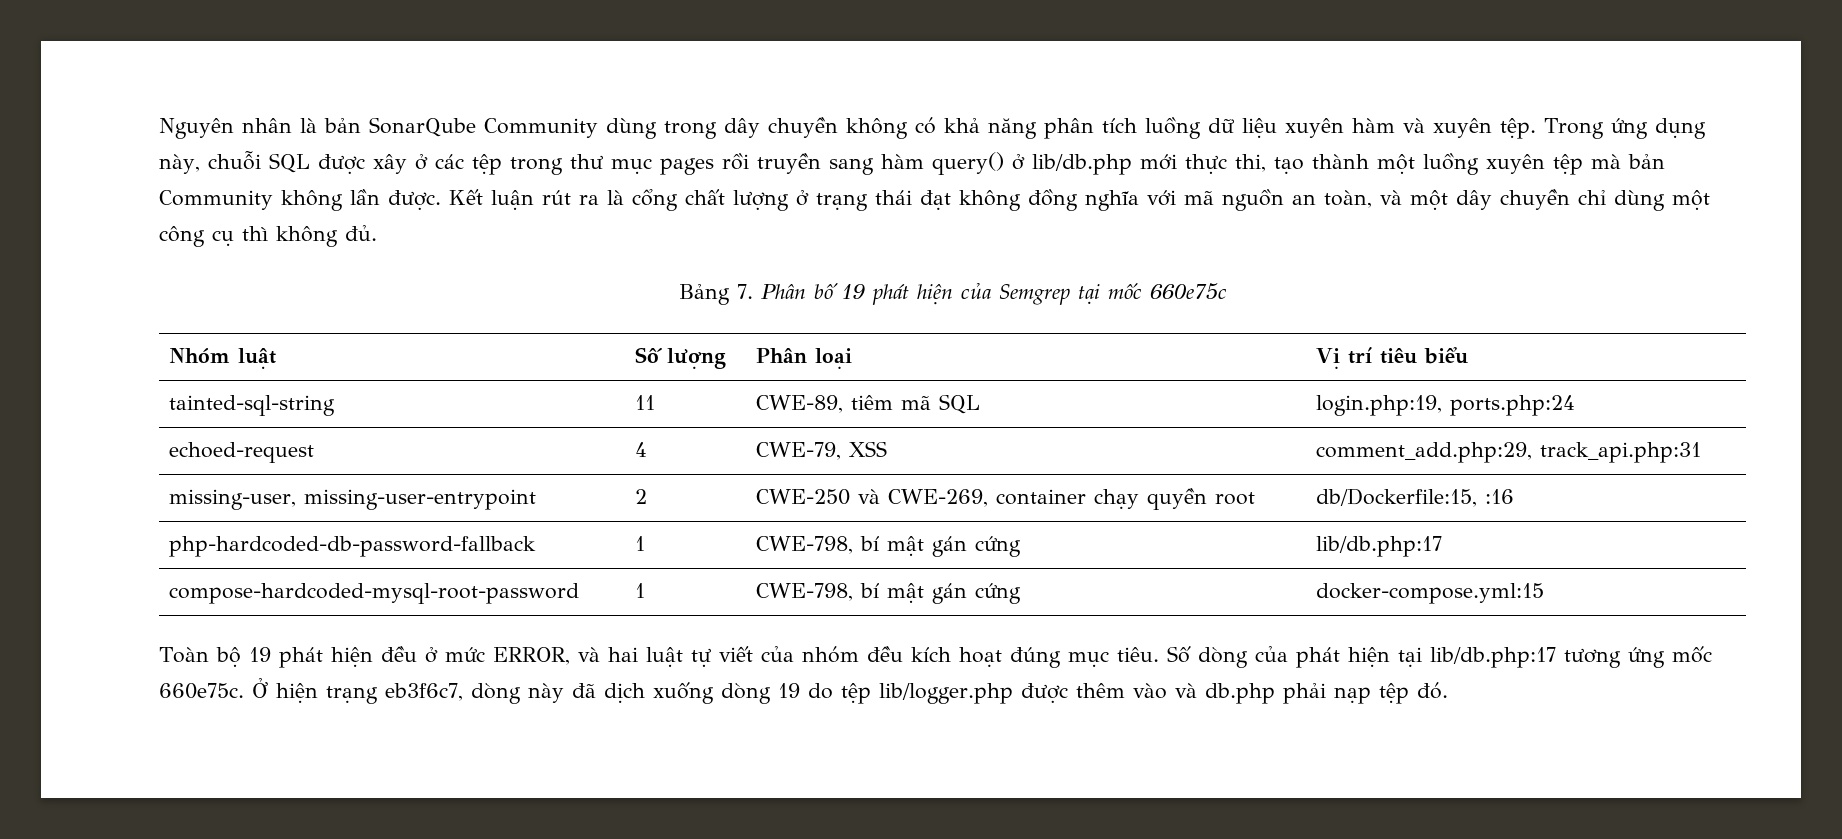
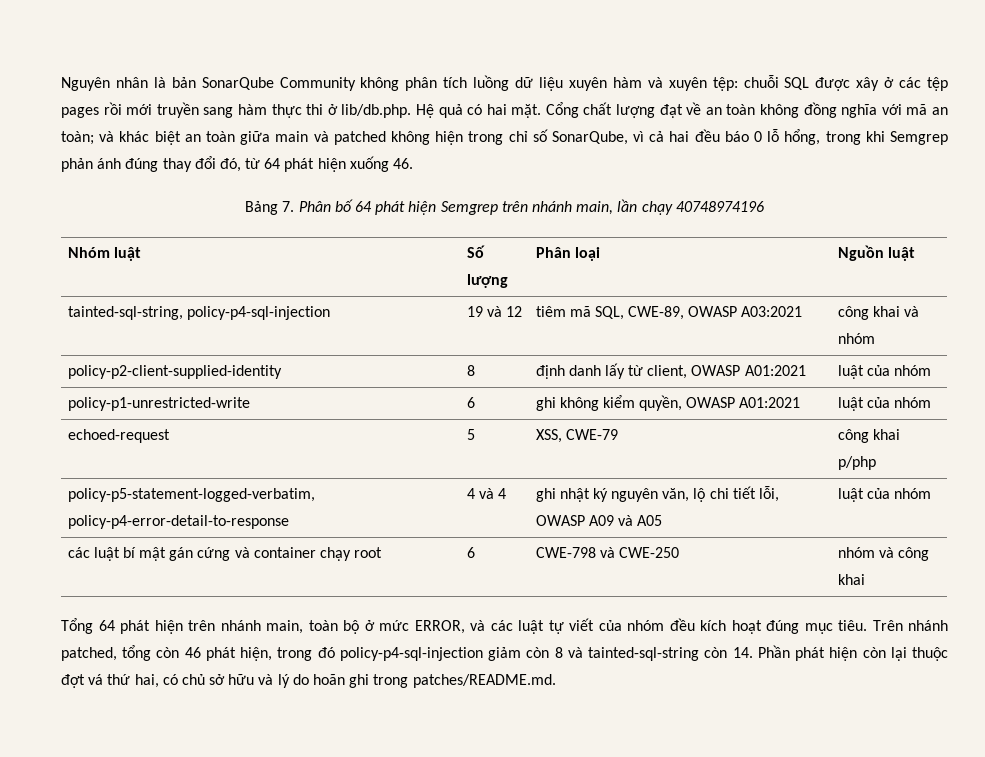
- Nguyên nhân là bản SonarQube Community dùng trong dây chuyền không có khả năng phân tích luồng dữ liệu xuyên hàm và xuyên tệp. Trong ứng dụng này, chuỗi SQL được xây ở các tệp trong thư mục pages rồi truyền sang hàm query() ở lib/db.php mới thực thi, tạo thành một luồng xuyên tệp mà bản Community không lần được. Kết luận rút ra là cổng chất lượng ở trạng thái đạt không đồng nghĩa với mã nguồn an toàn, và một dây chuyền chỉ dùng một công cụ thì không đủ.
+ Nguyên nhân là bản SonarQube Community không phân tích luồng dữ liệu xuyên hàm và xuyên tệp: chuỗi SQL được xây ở các tệp pages rồi mới truyền sang hàm thực thi ở lib/db.php. Hệ quả có hai mặt. Cổng chất lượng đạt về an toàn không đồng nghĩa với mã an toàn; và khác biệt an toàn giữa main và patched không hiện trong chỉ số SonarQube, vì cả hai đều báo 0 lỗ hổng, trong khi Semgrep phản ánh đúng thay đổi đó, từ 64 phát hiện xuống 46.
- Bảng 7. Phân bố 19 phát hiện của Semgrep tại mốc 660e75c
+ Bảng 7. Phân bố 64 phát hiện Semgrep trên nhánh main, lần chạy 40748974196
- Nhóm luật | Số lượng | Phân loại | Vị trí tiêu biểu
- tainted-sql-string | 11 | CWE-89, tiêm mã SQL | login.php:19, ports.php:24
- echoed-request | 4 | CWE-79, XSS | comment_add.php:29, track_api.php:31
- missing-user, missing-user-entrypoint | 2 | CWE-250 và CWE-269, container chạy quyền root | db/Dockerfile:15, :16
- php-hardcoded-db-password-fallback | 1 | CWE-798, bí mật gán cứng | lib/db.php:17
- compose-hardcoded-mysql-root-password | 1 | CWE-798, bí mật gán cứng | docker-compose.yml:15
- Toàn bộ 19 phát hiện đều ở mức ERROR, và hai luật tự viết của nhóm đều kích hoạt đúng mục tiêu.
+ Nhóm luật | Số lượng | Phân loại | Nguồn luật
+ tainted-sql-string, policy-p4-sql-injection | 19 và 12 | tiêm mã SQL, CWE-89, OWASP A03:2021 | công khai và nhóm
+ policy-p2-client-supplied-identity | 8 | định danh lấy từ client, OWASP A01:2021 | luật của nhóm
+ policy-p1-unrestricted-write | 6 | ghi không kiểm quyền, OWASP A01:2021 | luật của nhóm
+ echoed-request | 5 | XSS, CWE-79 | công khai p/php
+ policy-p5-statement-logged-verbatim, policy-p4-error-detail-to-response | 4 và 4 | ghi nhật ký nguyên văn, lộ chi tiết lỗi, OWASP A09 và A05 | luật của nhóm
+ các luật bí mật gán cứng và container chạy root | 6 | CWE-798 và CWE-250 | nhóm và công khai
+ Tổng 64 phát hiện trên nhánh main, toàn bộ ở mức ERROR, và các luật tự viết của nhóm đều kích hoạt đúng mục tiêu.
- Số dòng của phát hiện tại lib/db.php:17 tương ứng mốc 660e75c. Ở hiện trạng eb3f6c7, dòng này đã dịch xuống dòng 19 do tệp lib/logger.php được thêm vào và db.php phải nạp tệp đó.
+ Trên nhánh patched, tổng còn 46 phát hiện, trong đó policy-p4-sql-injection giảm còn 8 và tainted-sql-string còn 14. Phần phát hiện còn lại thuộc đợt vá thứ hai, có chủ sở hữu và lý do hoãn ghi trong patches/README.md.

